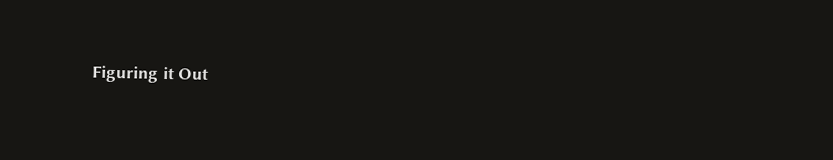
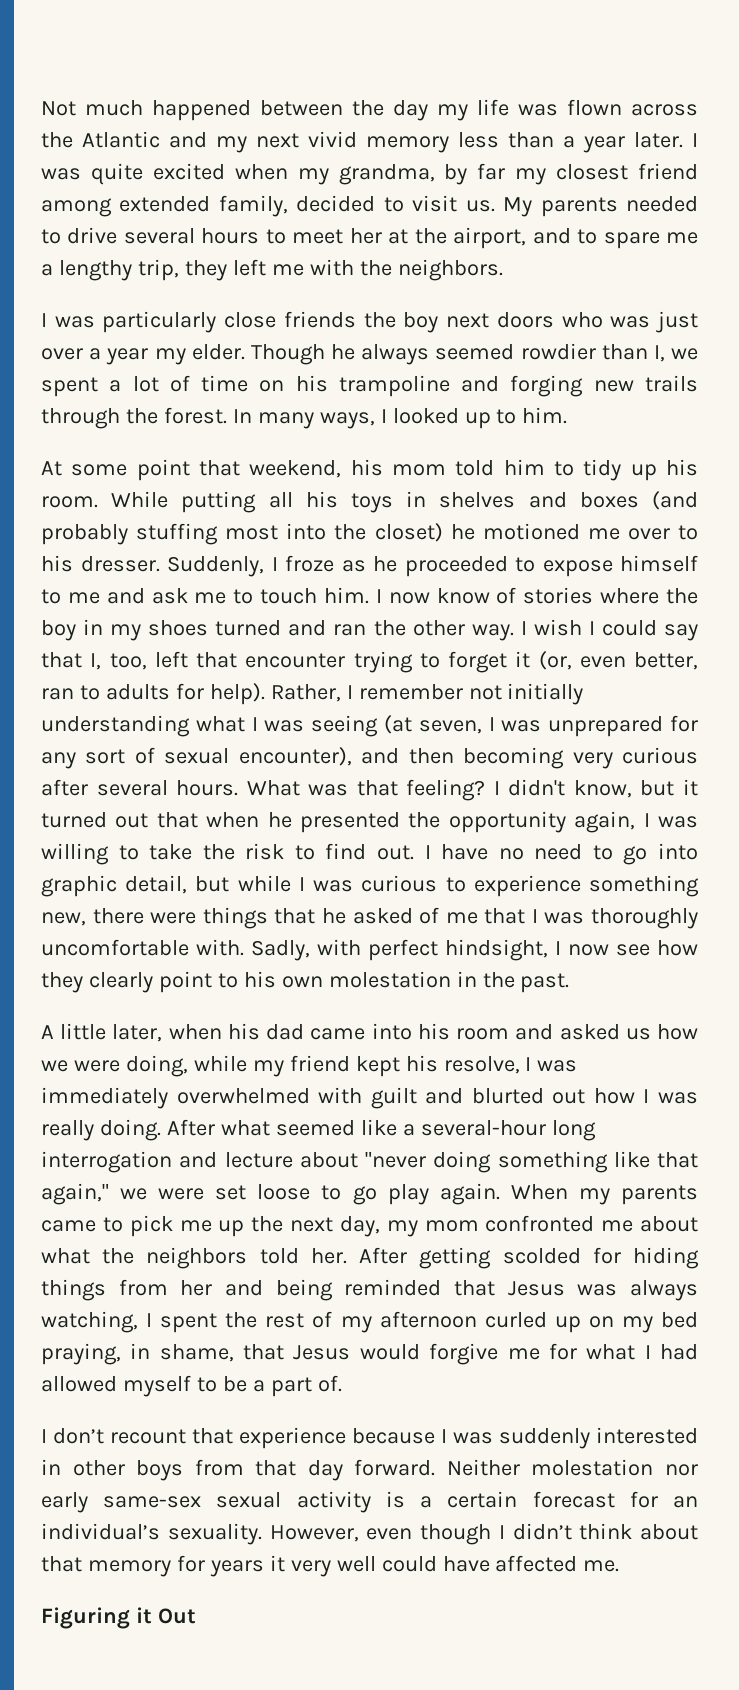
+ Not much happened between the day my life was flown across the Atlantic and my next vivid memory less than a year later. I was quite excited when my grandma, by far my closest friend among extended family, decided to visit us. My parents needed to drive several hours to meet her at the airport, and to spare me a lengthy trip, they left me with the neighbors.
+ I was particularly close friends the boy next doors who was just over a year my elder. Though he always seemed rowdier than I, we spent a lot of time on his trampoline and forging new trails through the forest. In many ways, I looked up to him.
+ At some point that weekend, his mom told him to tidy up his room. While putting all his toys in shelves and boxes (and probably stuffing most into the closet) he motioned me over to his dresser. Suddenly, I froze as he proceeded to expose himself to me and ask me to touch him. I now know of stories where the boy in my shoes turned and ran the other way. I wish I could say that I, too, left that encounter trying to forget it (or, even better, ran to adults for help). Rather, I remember not initially understanding what I was seeing (at seven, I was unprepared for any sort of sexual encounter), and then becoming very curious after several hours. What was that feeling? I didn't know, but it turned out that when he presented the opportunity again, I was willing to take the risk to find out. I have no need to go into graphic detail, but while I was curious to experience something new, there were things that he asked of me that I was thoroughly uncomfortable with. Sadly, with perfect hindsight, I now see how they clearly point to his own molestation in the past.
+ A little later, when his dad came into his room and asked us how we were doing, while my friend kept his resolve, I was immediately overwhelmed with guilt and blurted out how I was really doing. After what seemed like a several-hour long interrogation and lecture about "never doing something like that again," we were set loose to go play again. When my parents came to pick me up the next day, my mom confronted me about what the neighbors told her. After getting scolded for hiding things from her and being reminded that Jesus was always watching, I spent the rest of my afternoon curled up on my bed praying, in shame, that Jesus would forgive me for what I had allowed myself to be a part of.
+ I don’t recount that experience because I was suddenly interested in other boys from that day forward. Neither molestation nor early same-sex sexual activity is a certain forecast for an individual’s sexuality. However, even though I didn’t think about that memory for years it very well could have affected me.

